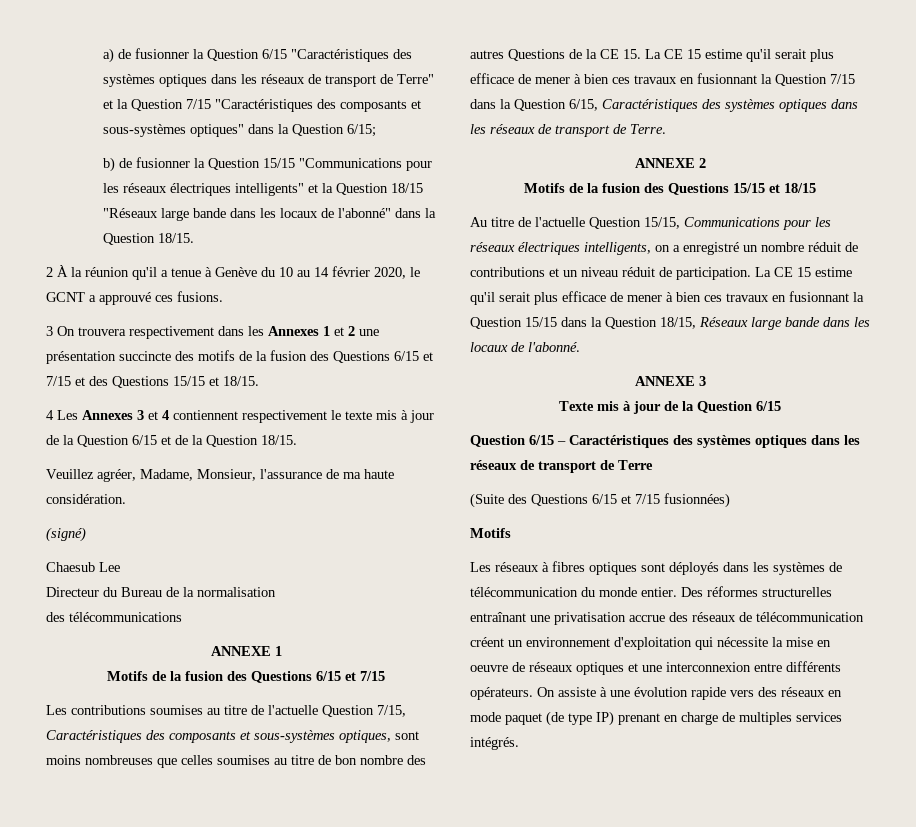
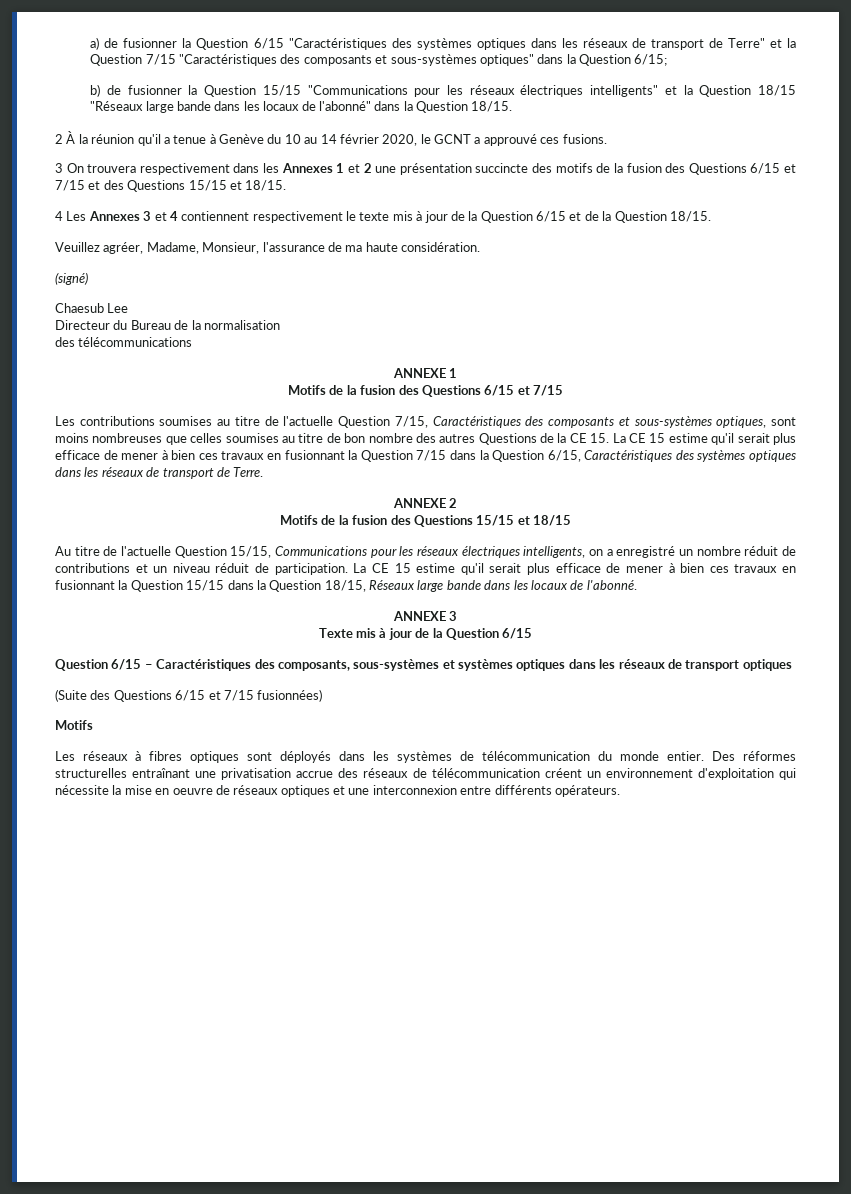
- Question 6/15 – Caractéristiques des systèmes optiques dans les réseaux de transport de Terre
+ Question 6/15 – Caractéristiques des composants, sous-systèmes et systèmes optiques dans les réseaux de transport optiques
- On assiste à une évolution rapide vers des réseaux en mode paquet (de type IP) prenant en charge de multiples services intégrés.

